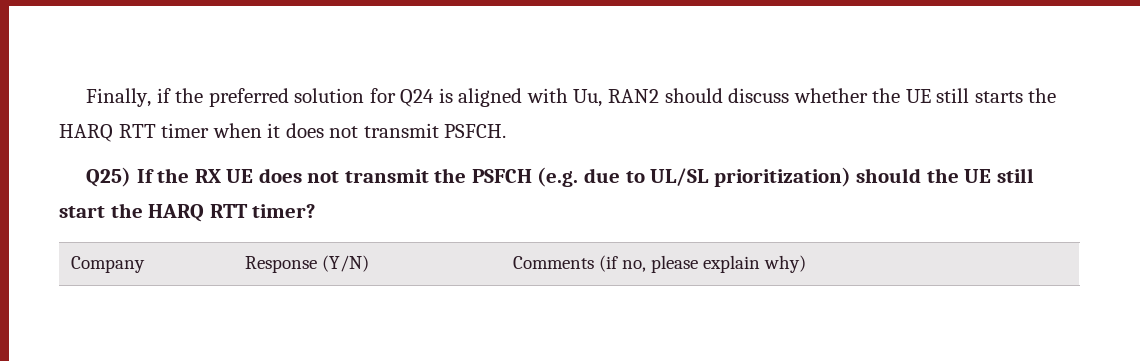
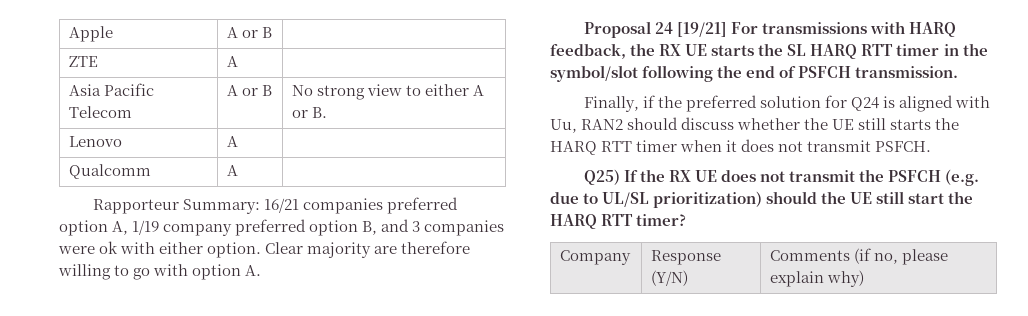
+ Apple | A or B |
+ ZTE | A |
+ Asia Pacific Telecom | A or B | No strong view to either A or B.
+ Lenovo | A |
+ Qualcomm | A |
+ Rapporteur Summary: 16/21 companies preferred option A, 1/19 company preferred option B, and 3 companies were ok with either option. Clear majority are therefore willing to go with option A.
+ Proposal 24 [19/21] For transmissions with HARQ feedback, the RX UE starts the SL HARQ RTT timer in the symbol/slot following the end of PSFCH transmission.

